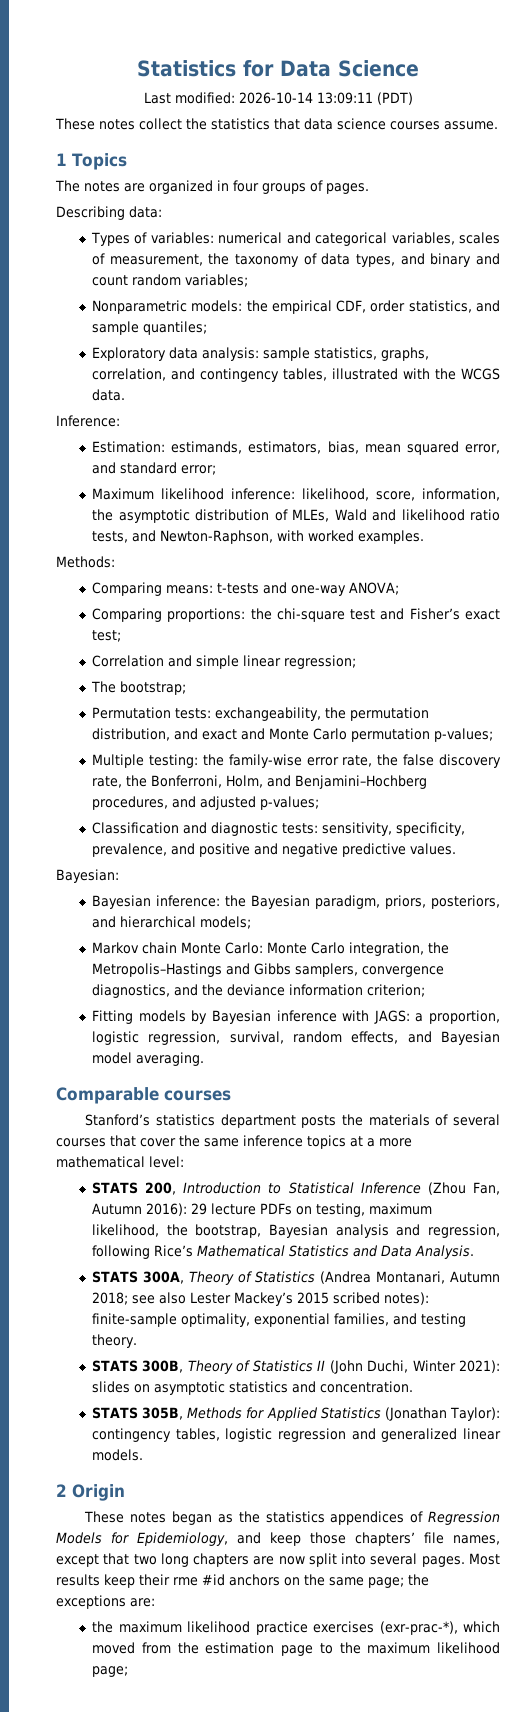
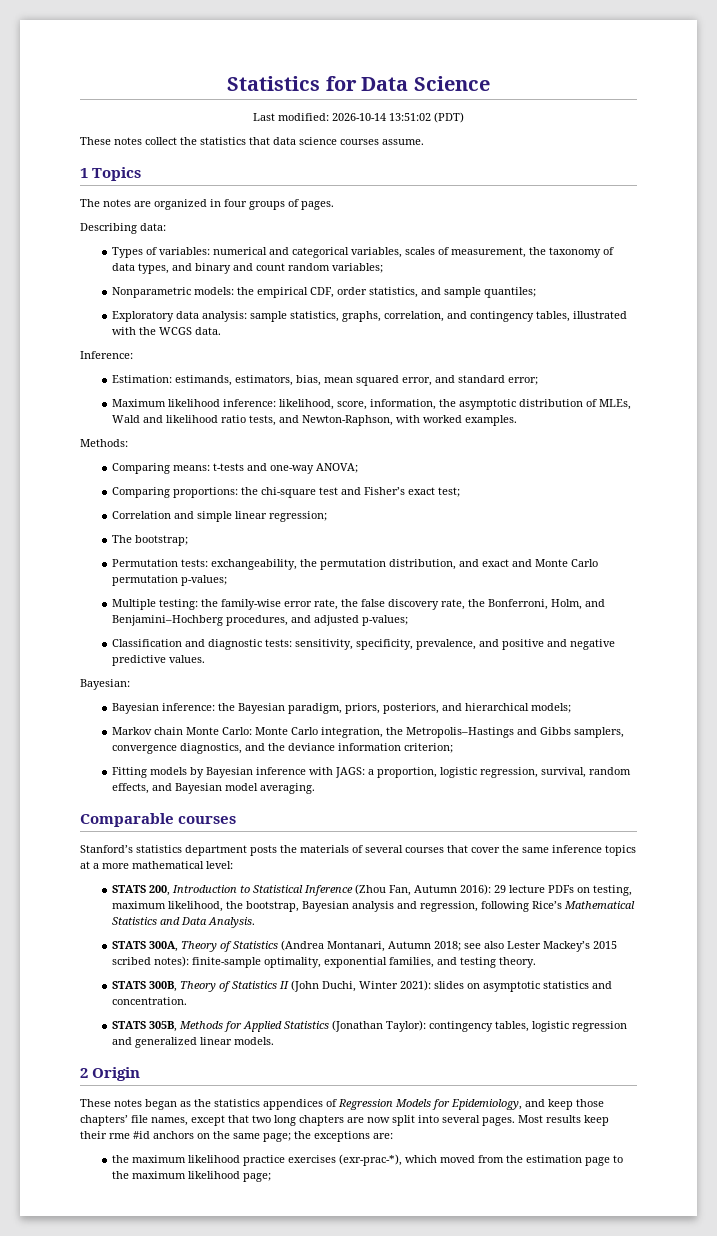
- Last modified: 2026-10-14 13:09:11 (PDT)
+ Last modified: 2026-10-14 13:51:02 (PDT)

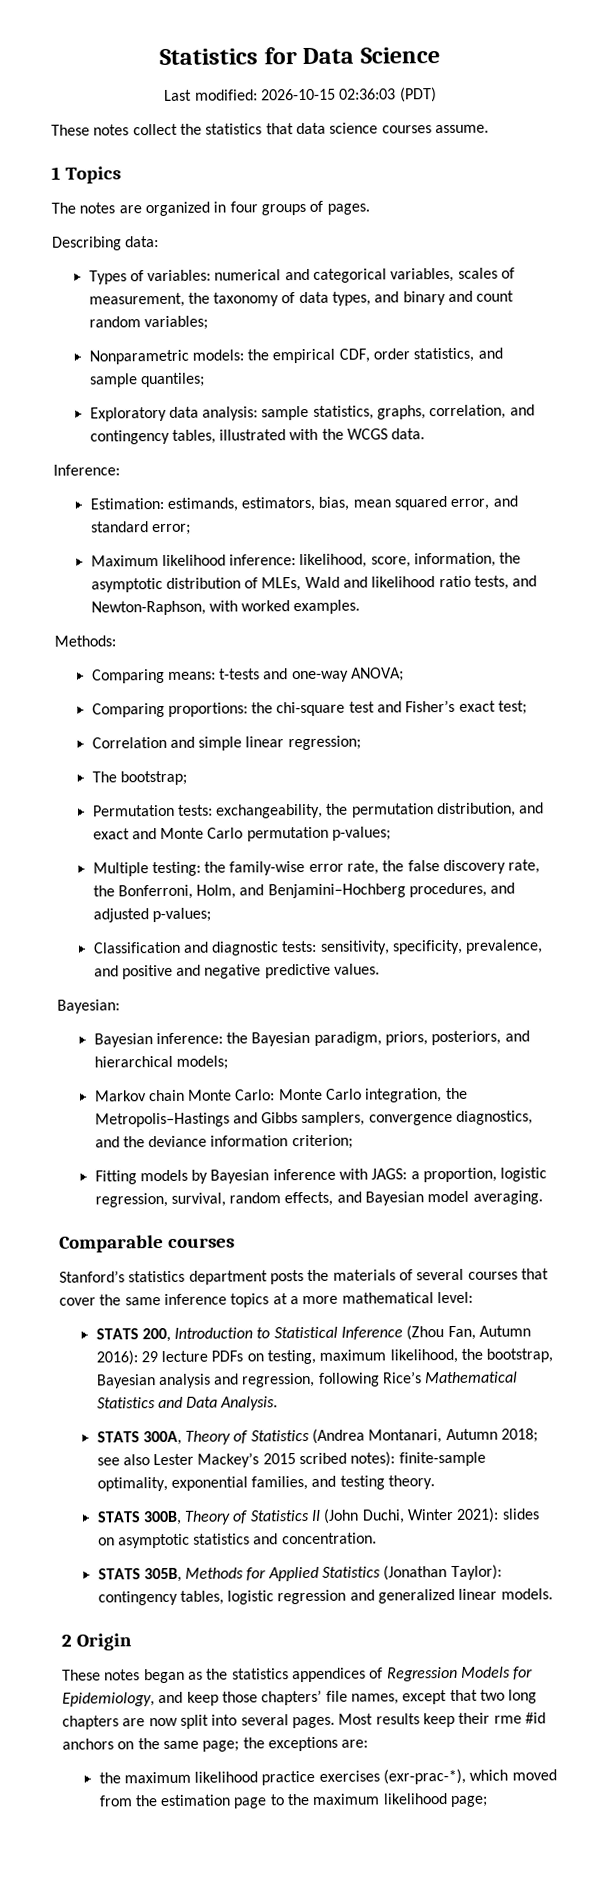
- Last modified: 2026-10-14 13:51:02 (PDT)
+ Last modified: 2026-10-15 02:36:03 (PDT)

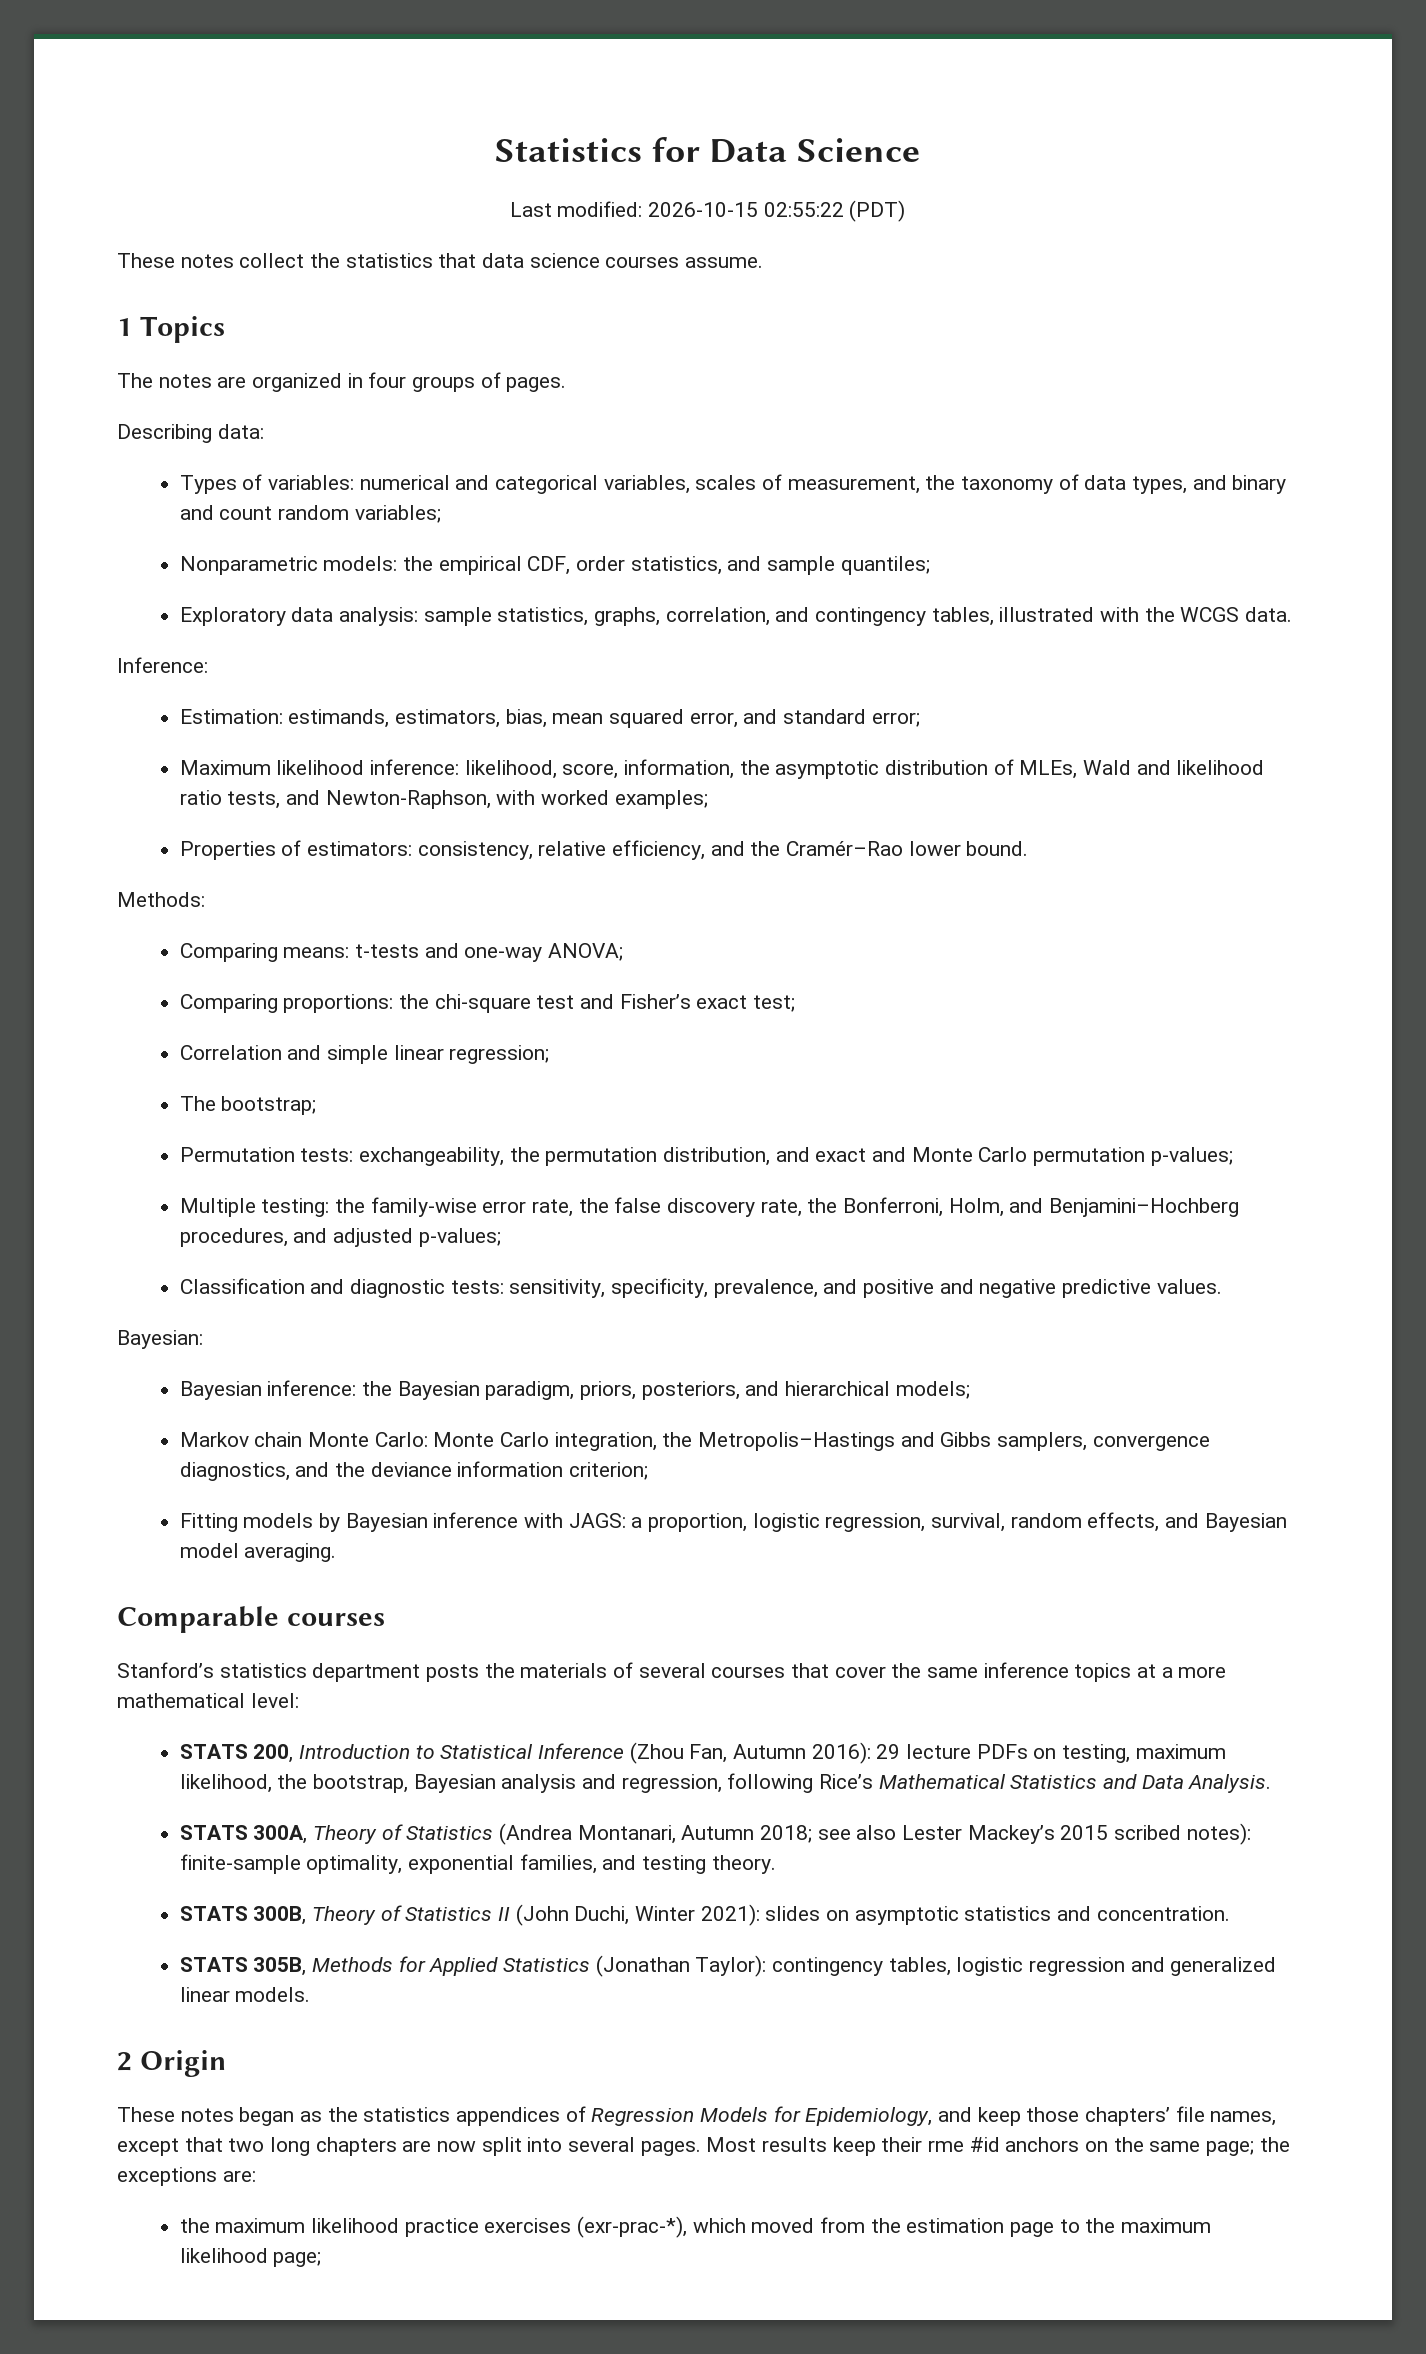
- Last modified: 2026-10-15 02:36:03 (PDT)
+ Last modified: 2026-10-15 02:55:22 (PDT)
- Maximum likelihood inference: likelihood, score, information, the asymptotic distribution of MLEs, Wald and likelihood ratio tests, and Newton-Raphson, with worked examples.
+ Maximum likelihood inference: likelihood, score, information, the asymptotic distribution of MLEs, Wald and likelihood ratio tests, and Newton-Raphson, with worked examples;
+ Properties of estimators: consistency, relative efficiency, and the Cramér–Rao lower bound.

